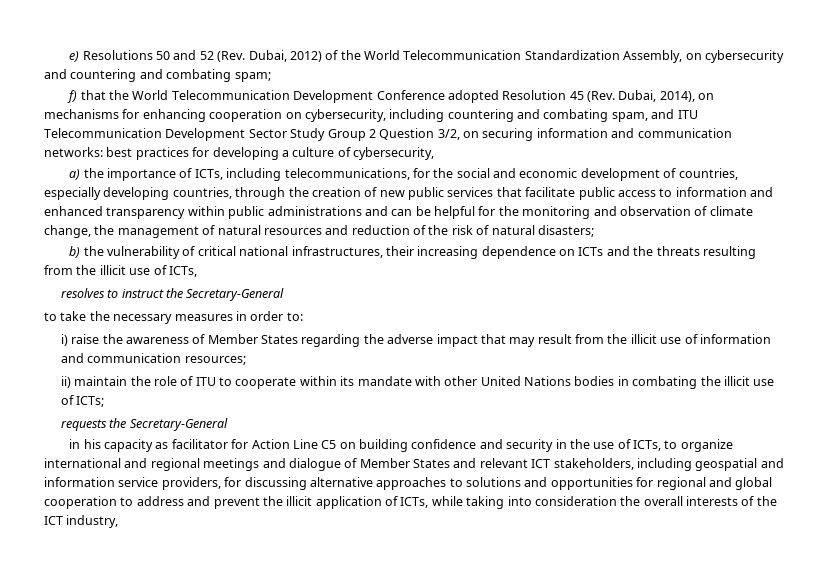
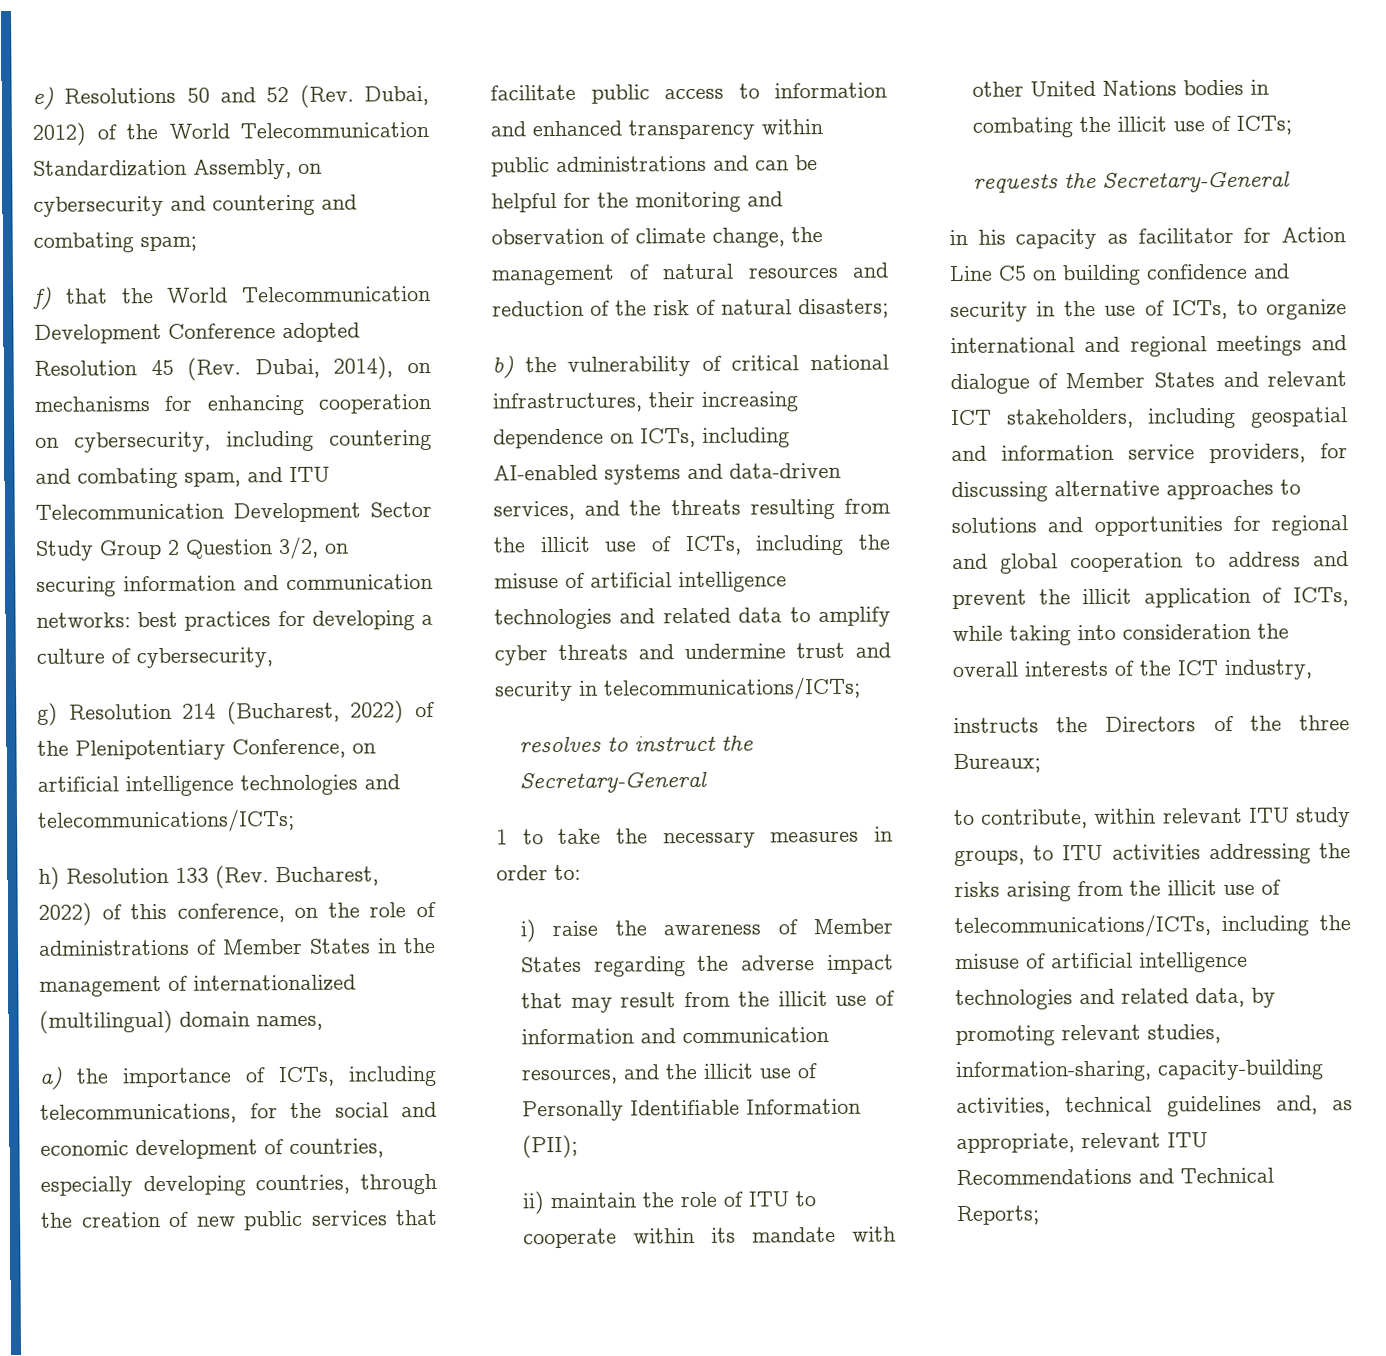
+ g) Resolution 214 (Bucharest, 2022) of the Plenipotentiary Conference, on artificial intelligence technologies and telecommunications/ICTs;
+ h) Resolution 133 (Rev. Bucharest, 2022) of this conference, on the role of administrations of Member States in the management of internationalized (multilingual) domain names,
- b) the vulnerability of critical national infrastructures, their increasing dependence on ICTs and the threats resulting from the illicit use of ICTs,
+ b) the vulnerability of critical national infrastructures, their increasing dependence on ICTs, including AI-enabled systems and data-driven services, and the threats resulting from the illicit use of ICTs, including the misuse of artificial intelligence technologies and related data to amplify cyber threats and undermine trust and security in telecommunications/ICTs;
- to take the necessary measures in order to:
+ 1 to take the necessary measures in order to:
- i) raise the awareness of Member States regarding the adverse impact that may result from the illicit use of information and communication resources;
+ i) raise the awareness of Member States regarding the adverse impact that may result from the illicit use of information and communication resources, and the illicit use of Personally Identifiable Information (PII);
+ instructs the Directors of the three Bureaux;
+ to contribute, within relevant ITU study groups, to ITU activities addressing the risks arising from the illicit use of telecommunications/ICTs, including the misuse of artificial intelligence technologies and related data, by promoting relevant studies, information-sharing, capacity-building activities, technical guidelines and, as appropriate, relevant ITU Recommendations and Technical Reports;

